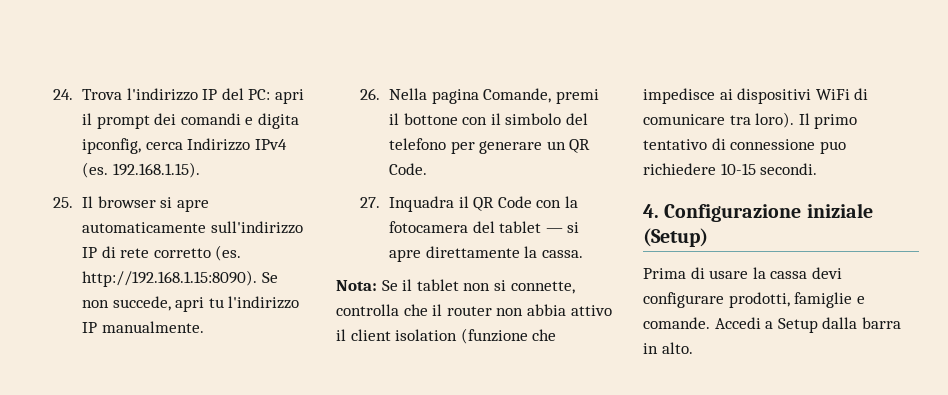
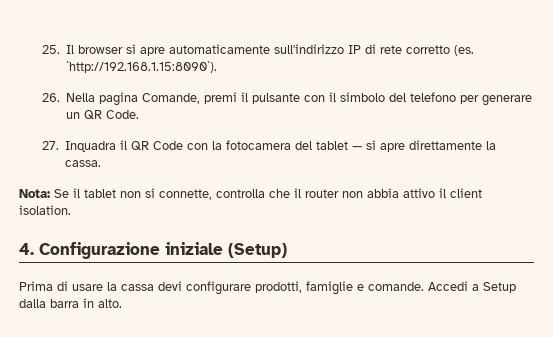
- 24. Trova l'indirizzo IP del PC: apri il prompt dei comandi e digita ipconfig, cerca Indirizzo IPv4 (es. 192.168.1.15).
- 25. Il browser si apre automaticamente sull'indirizzo IP di rete corretto (es. http://192.168.1.15:8090). Se non succede, apri tu l'indirizzo IP manualmente.
+ 25. Il browser si apre automaticamente sull'indirizzo IP di rete corretto (es. `http://192.168.1.15:8090`).
- 26. Nella pagina Comande, premi il bottone con il simbolo del telefono per generare un QR Code.
+ 26. Nella pagina Comande, premi il pulsante con il simbolo del telefono per generare un QR Code.
- Nota: Se il tablet non si connette, controlla che il router non abbia attivo il client isolation (funzione che impedisce ai dispositivi WiFi di comunicare tra loro). Il primo tentativo di connessione puo richiedere 10-15 secondi.
+ Nota: Se il tablet non si connette, controlla che il router non abbia attivo il client isolation.

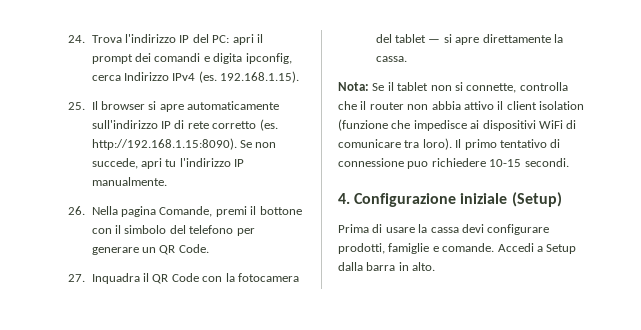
+ 24. Trova l'indirizzo IP del PC: apri il prompt dei comandi e digita ipconfig, cerca Indirizzo IPv4 (es. 192.168.1.15).
- 25. Il browser si apre automaticamente sull'indirizzo IP di rete corretto (es. `http://192.168.1.15:8090`).
+ 25. Il browser si apre automaticamente sull'indirizzo IP di rete corretto (es. http://192.168.1.15:8090). Se non succede, apri tu l'indirizzo IP manualmente.
- 26. Nella pagina Comande, premi il pulsante con il simbolo del telefono per generare un QR Code.
+ 26. Nella pagina Comande, premi il bottone con il simbolo del telefono per generare un QR Code.
- Nota: Se il tablet non si connette, controlla che il router non abbia attivo il client isolation.
+ Nota: Se il tablet non si connette, controlla che il router non abbia attivo il client isolation (funzione che impedisce ai dispositivi WiFi di comunicare tra loro). Il primo tentativo di connessione puo richiedere 10-15 secondi.

